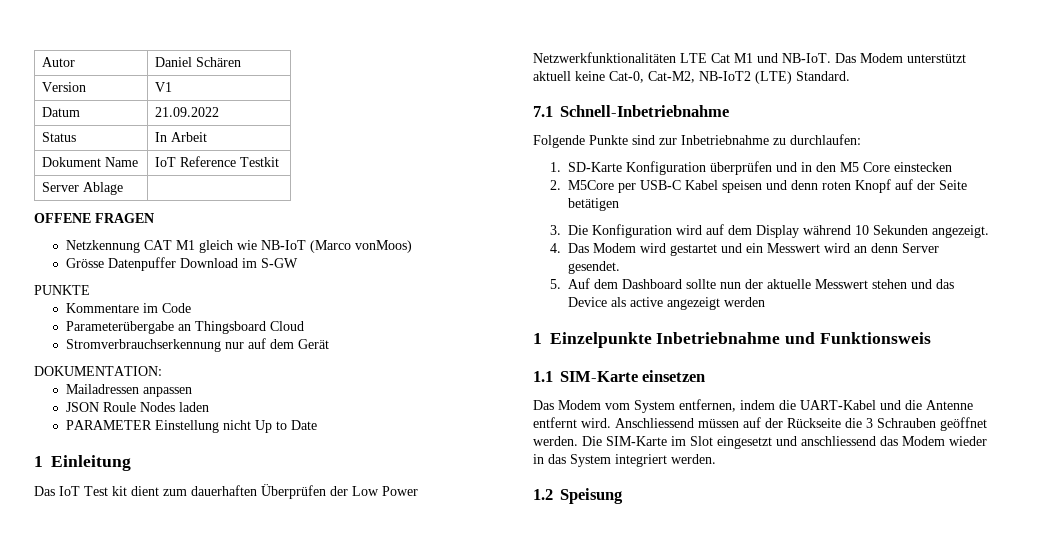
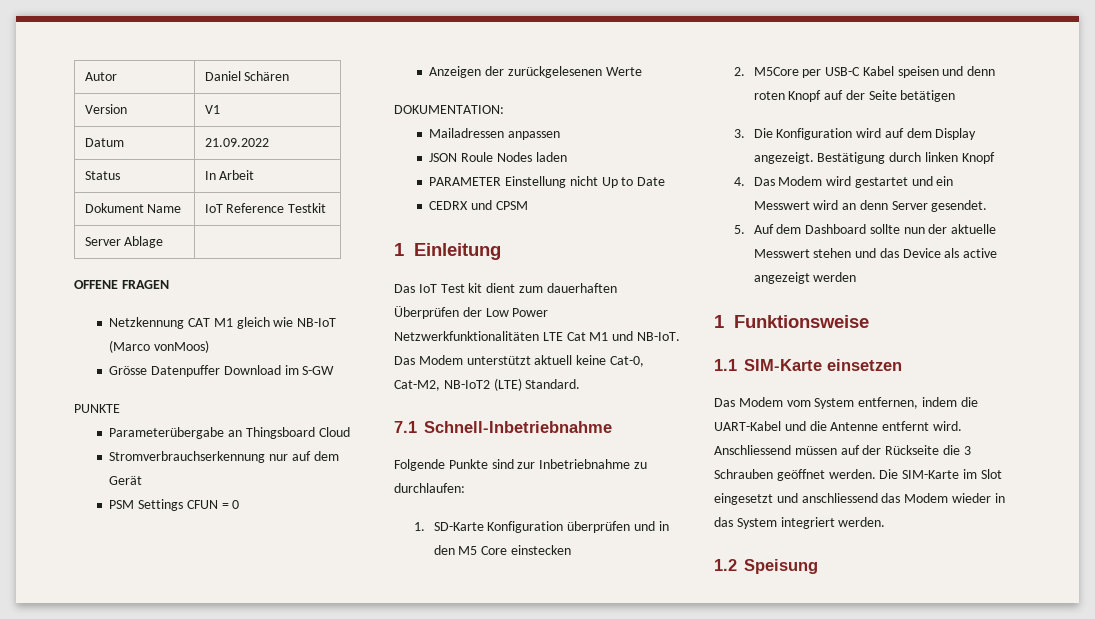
- Kommentare im Code
+ PSM Settings CFUN = 0
+ Anzeigen der zurückgelesenen Werte
+ CEDRX und CPSM
- 3. Die Konfiguration wird auf dem Display während 10 Sekunden angezeigt.
+ 3. Die Konfiguration wird auf dem Display angezeigt. Bestätigung durch linken Knopf
- 1 Einzelpunkte Inbetriebnahme und Funktionsweis
+ 1 Funktionsweise

